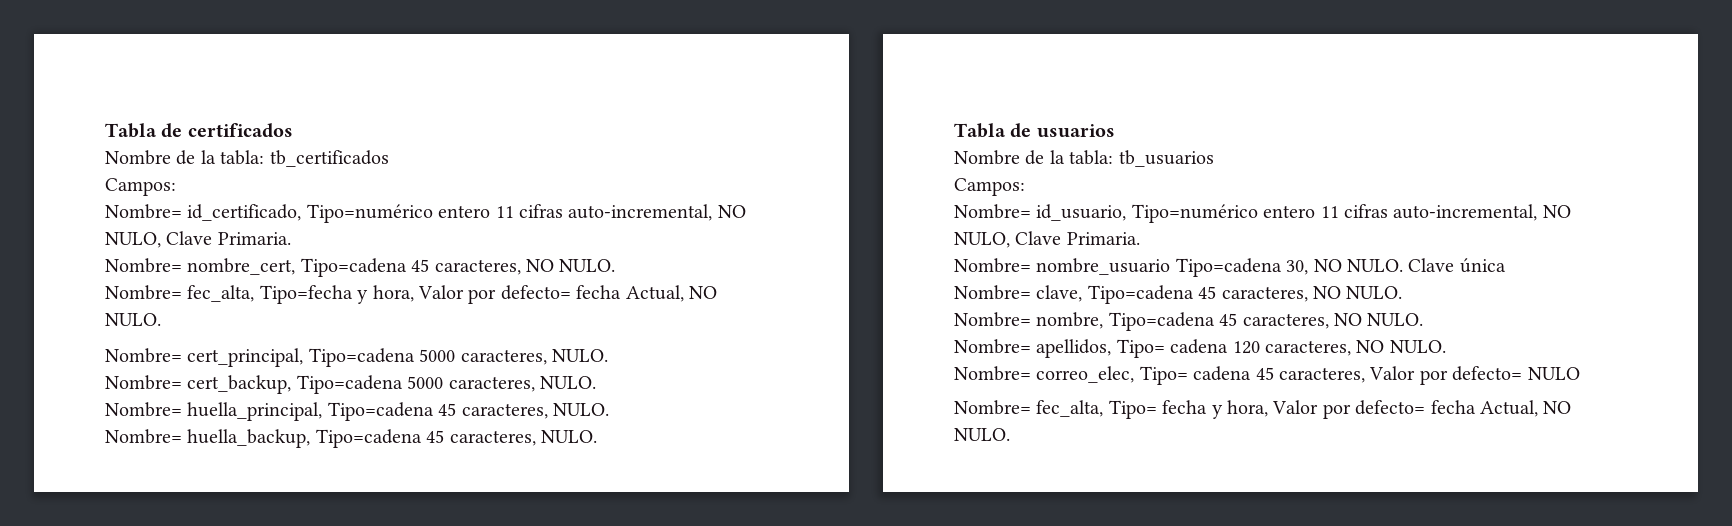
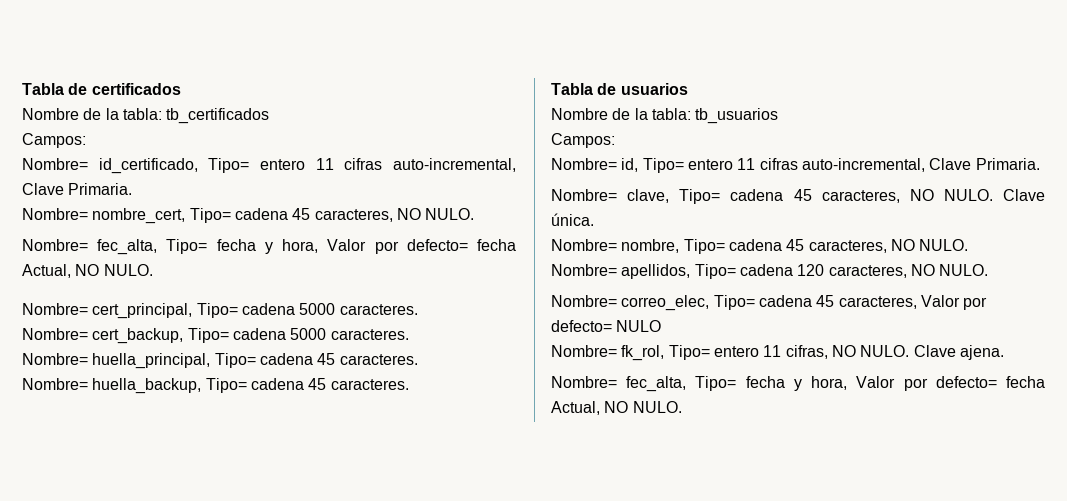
- Nombre= id_certificado, Tipo=numérico entero 11 cifras auto-incremental, NO NULO, Clave Primaria.
+ Nombre= id_certificado, Tipo= entero 11 cifras auto-incremental, Clave Primaria.
- Nombre= nombre_cert, Tipo=cadena 45 caracteres, NO NULO.
- Nombre= fec_alta, Tipo=fecha y hora, Valor por defecto= fecha Actual, NO NULO.
+ Nombre= nombre_cert, Tipo= cadena 45 caracteres, NO NULO.
+ Nombre= fec_alta, Tipo= fecha y hora, Valor por defecto= fecha Actual, NO NULO.
- Nombre= cert_principal, Tipo=cadena 5000 caracteres, NULO.
- Nombre= cert_backup, Tipo=cadena 5000 caracteres, NULO.
- Nombre= huella_principal, Tipo=cadena 45 caracteres, NULO.
- Nombre= huella_backup, Tipo=cadena 45 caracteres, NULO.
+ Nombre= cert_principal, Tipo= cadena 5000 caracteres.
+ Nombre= cert_backup, Tipo= cadena 5000 caracteres.
+ Nombre= huella_principal, Tipo= cadena 45 caracteres.
+ Nombre= huella_backup, Tipo= cadena 45 caracteres.
- Nombre= id_usuario, Tipo=numérico entero 11 cifras auto-incremental, NO NULO, Clave Primaria.
- Nombre= nombre_usuario Tipo=cadena 30, NO NULO. Clave única
+ Nombre= id, Tipo= entero 11 cifras auto-incremental, Clave Primaria.
- Nombre= clave, Tipo=cadena 45 caracteres, NO NULO.
+ Nombre= clave, Tipo= cadena 45 caracteres, NO NULO. Clave única.
- Nombre= nombre, Tipo=cadena 45 caracteres, NO NULO.
+ Nombre= nombre, Tipo= cadena 45 caracteres, NO NULO.
+ Nombre= fk_rol, Tipo= entero 11 cifras, NO NULO. Clave ajena.

